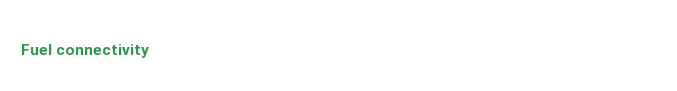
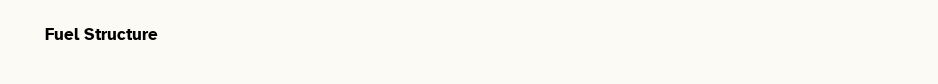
- Fuel connectivity
+ Fuel Structure

